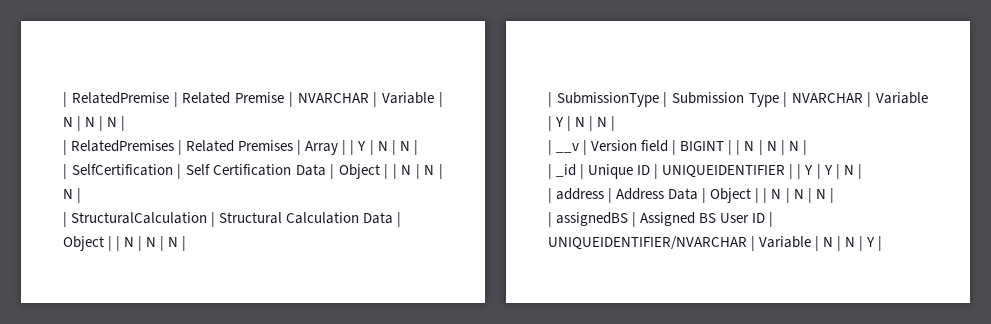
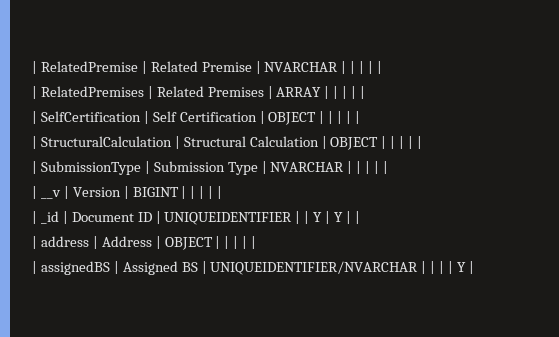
- | RelatedPremise | Related Premise | NVARCHAR | Variable | N | N | N |
+ | RelatedPremise | Related Premise | NVARCHAR | | | | |
- | RelatedPremises | Related Premises | Array | | Y | N | N |
+ | RelatedPremises | Related Premises | ARRAY | | | | |
- | SelfCertification | Self Certification Data | Object | | N | N | N |
+ | SelfCertification | Self Certification | OBJECT | | | | |
- | StructuralCalculation | Structural Calculation Data | Object | | N | N | N |
+ | StructuralCalculation | Structural Calculation | OBJECT | | | | |
- | SubmissionType | Submission Type | NVARCHAR | Variable | Y | N | N |
+ | SubmissionType | Submission Type | NVARCHAR | | | | |
- | __v | Version field | BIGINT | | N | N | N |
+ | __v | Version | BIGINT | | | | |
- | _id | Unique ID | UNIQUEIDENTIFIER | | Y | Y | N |
+ | _id | Document ID | UNIQUEIDENTIFIER | | Y | Y | |
- | address | Address Data | Object | | N | N | N |
+ | address | Address | OBJECT | | | | |
- | assignedBS | Assigned BS User ID | UNIQUEIDENTIFIER/NVARCHAR | Variable | N | N | Y |
+ | assignedBS | Assigned BS | UNIQUEIDENTIFIER/NVARCHAR | | | | Y |

